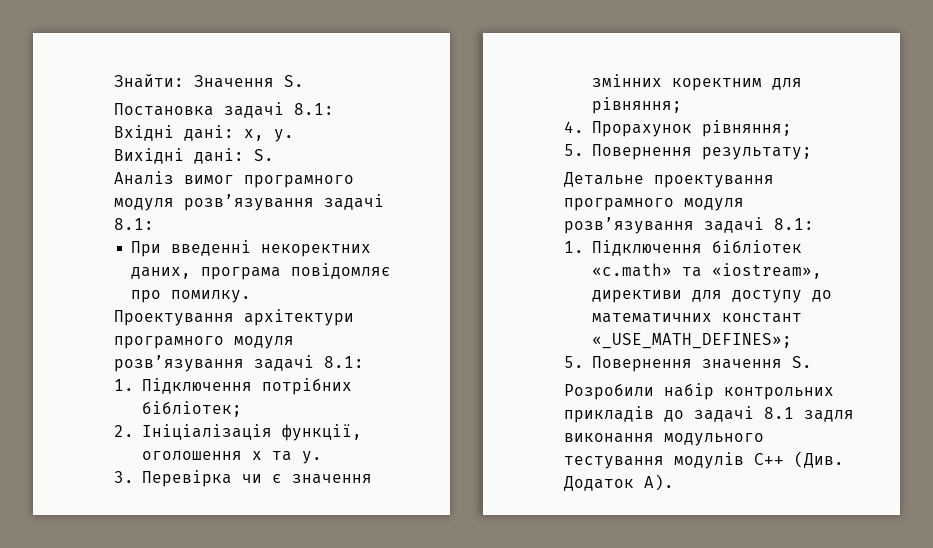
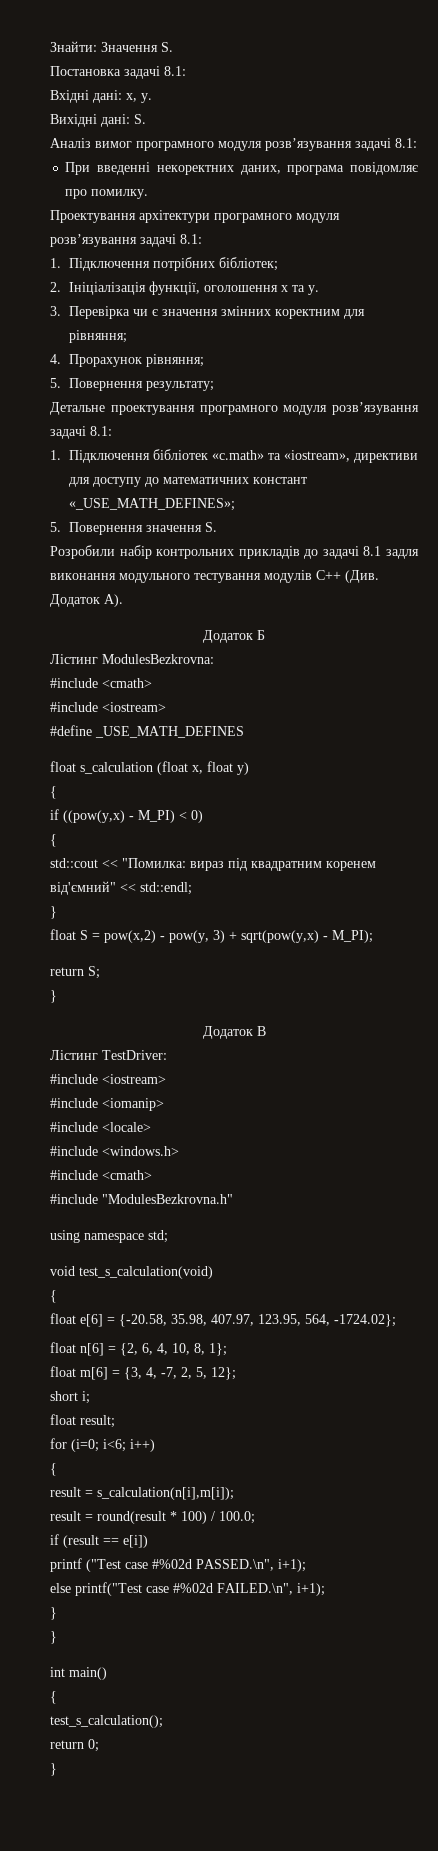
+ Додаток Б
+ Лістинг ModulesBezkrovna:
+ #include <cmath>
+ #include <iostream>
+ #define _USE_MATH_DEFINES
+ float s_calculation (float x, float y)
+ {
+ if ((pow(y,x) - M_PI) < 0)
+ {
+ std::cout << "Помилка: вираз під квадратним коренем від'ємний" << std::endl;
+ }
+ float S = pow(x,2) - pow(y, 3) + sqrt(pow(y,x) - M_PI);
+ return S;
+ }
+ Додаток В
+ Лістинг TestDriver:
+ #include <iostream>
+ #include <iomanip>
+ #include <locale>
+ #include <windows.h>
+ #include <cmath>
+ #include "ModulesBezkrovna.h"
+ using namespace std;
+ void test_s_calculation(void)
+ {
+ float e[6] = {-20.58, 35.98, 407.97, 123.95, 564, -1724.02};
+ float n[6] = {2, 6, 4, 10, 8, 1};
+ float m[6] = {3, 4, -7, 2, 5, 12};
+ short i;
+ float result;
+ for (i=0; i<6; i++)
+ {
+ result = s_calculation(n[i],m[i]);
+ result = round(result * 100) / 100.0;
+ if (result == e[i])
+ printf ("Test case #%02d PASSED.\n", i+1);
+ else printf("Test case #%02d FAILED.\n", i+1);
+ }
+ }
+ int main()
+ {
+ test_s_calculation();
+ return 0;
+ }

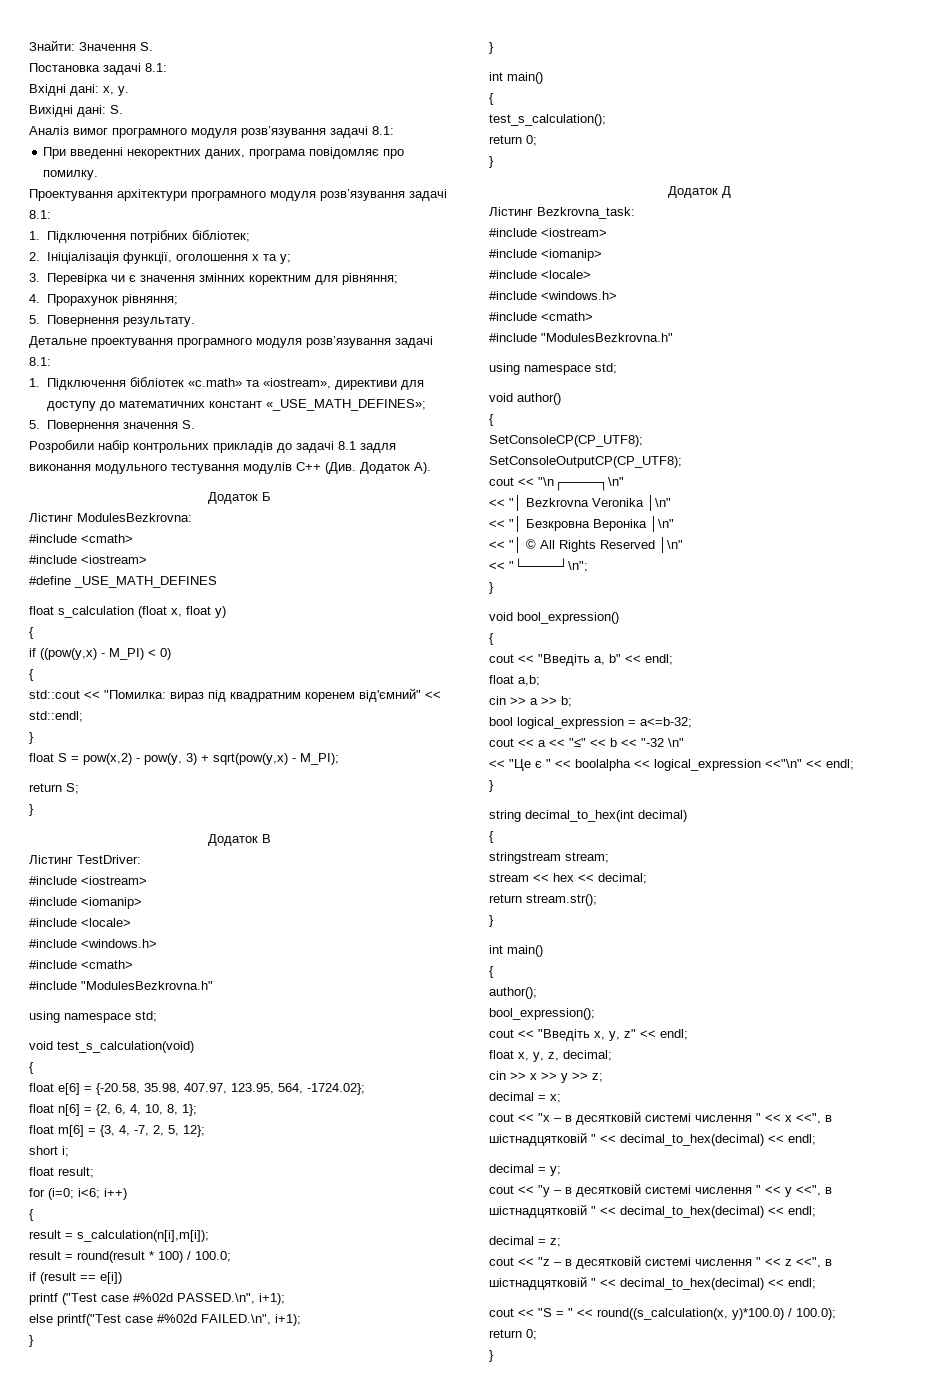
- 2. Ініціалізація функції, оголошення x та y.
+ 2. Ініціалізація функції, оголошення x та y;
- 5. Повернення результату;
+ 5. Повернення результату.
+ Додаток Д
+ Лістинг Bezkrovna_task:
+ #include <iostream>
+ #include <iomanip>
+ #include <locale>
+ #include <windows.h>
+ #include <cmath>
+ #include "ModulesBezkrovna.h"
+ using namespace std;
+ void author()
+ {
+ SetConsoleCP(CP_UTF8);
+ SetConsoleOutputCP(CP_UTF8);
+ cout << "\n┌────┐\n"
+ << "│ Bezkrovna Veronika │\n"
+ << "│ Безкровна Вероніка │\n"
+ << "│ © All Rights Reserved │\n"
+ << "└────┘\n";
+ }
+ void bool_expression()
+ {
+ cout << "Введіть a, b" << endl;
+ float a,b;
+ cin >> a >> b;
+ bool logical_expression = a<=b-32;
+ cout << a << "≤" << b << "-32 \n"
+ << "Це є " << boolalpha << logical_expression <<"\n" << endl;
+ }
+ string decimal_to_hex(int decimal)
+ {
+ stringstream stream;
+ stream << hex << decimal;
+ return stream.str();
+ }
+ int main()
+ {
+ author();
+ bool_expression();
+ cout << "Введіть x, y, z" << endl;
+ float x, y, z, decimal;
+ cin >> x >> y >> z;
+ decimal = x;
+ cout << "x – в десятковій системі числення " << x <<", в шістнадцятковій " << decimal_to_hex(decimal) << endl;
+ decimal = y;
+ cout << "y – в десятковій системі числення " << y <<", в шістнадцятковій " << decimal_to_hex(decimal) << endl;
+ decimal = z;
+ cout << "z – в десятковій системі числення " << z <<", в шістнадцятковій " << decimal_to_hex(decimal) << endl;
+ cout << "S = " << round((s_calculation(x, y)*100.0) / 100.0);
+ return 0;
+ }

